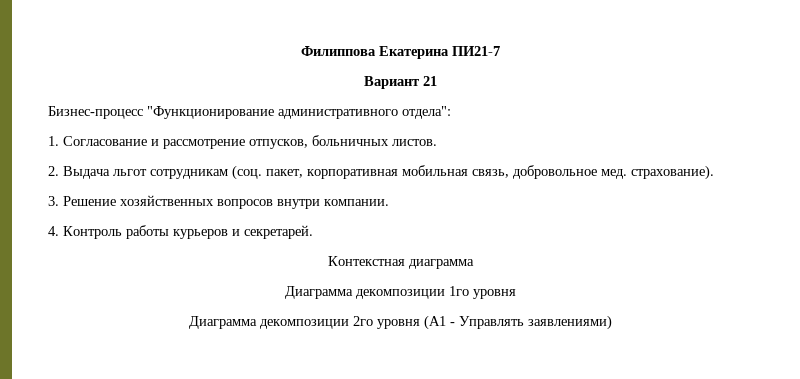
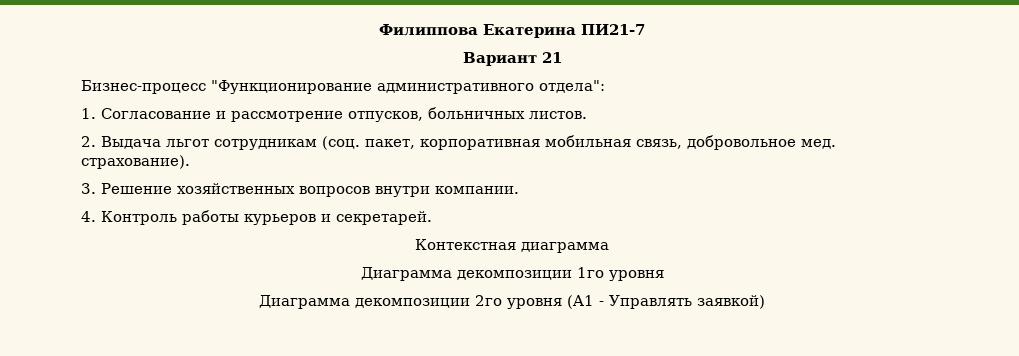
- Диаграмма декомпозиции 2го уровня (A1 - Управлять заявлениями)
+ Диаграмма декомпозиции 2го уровня (A1 - Управлять заявкой)

